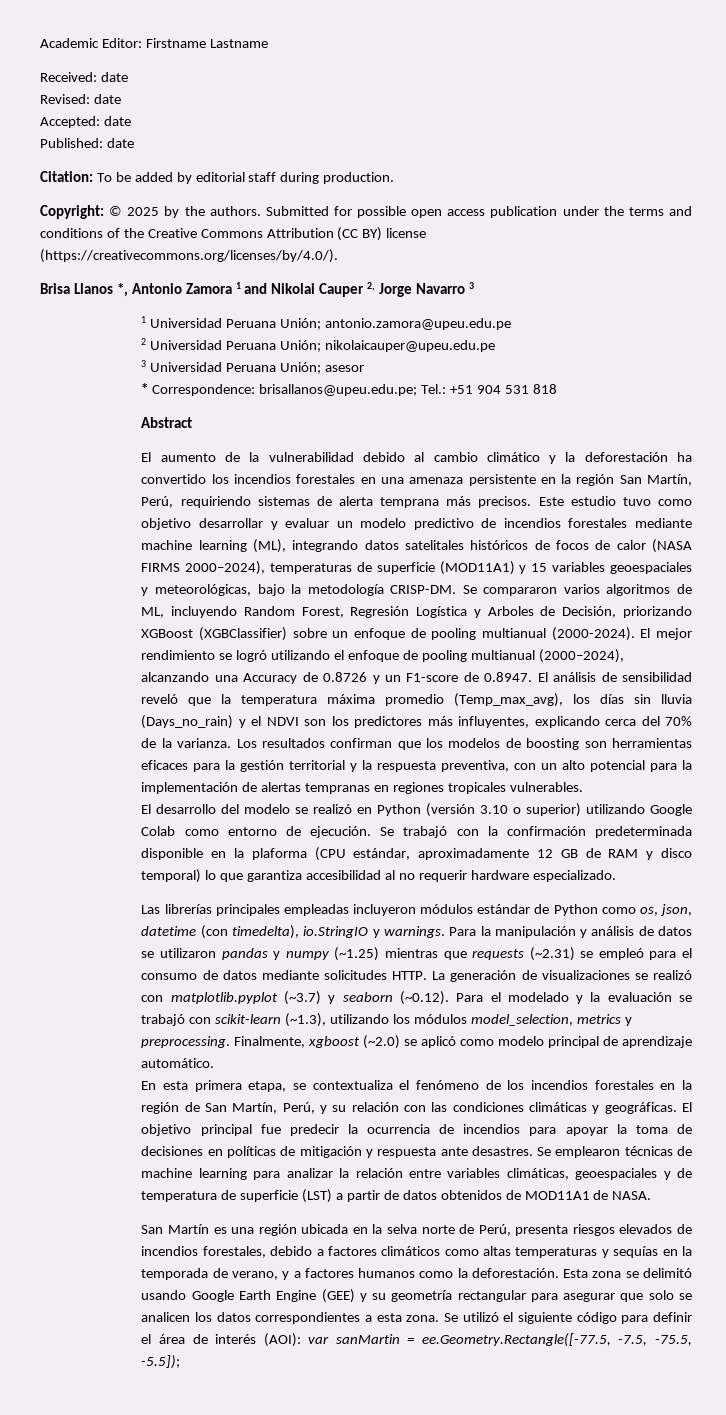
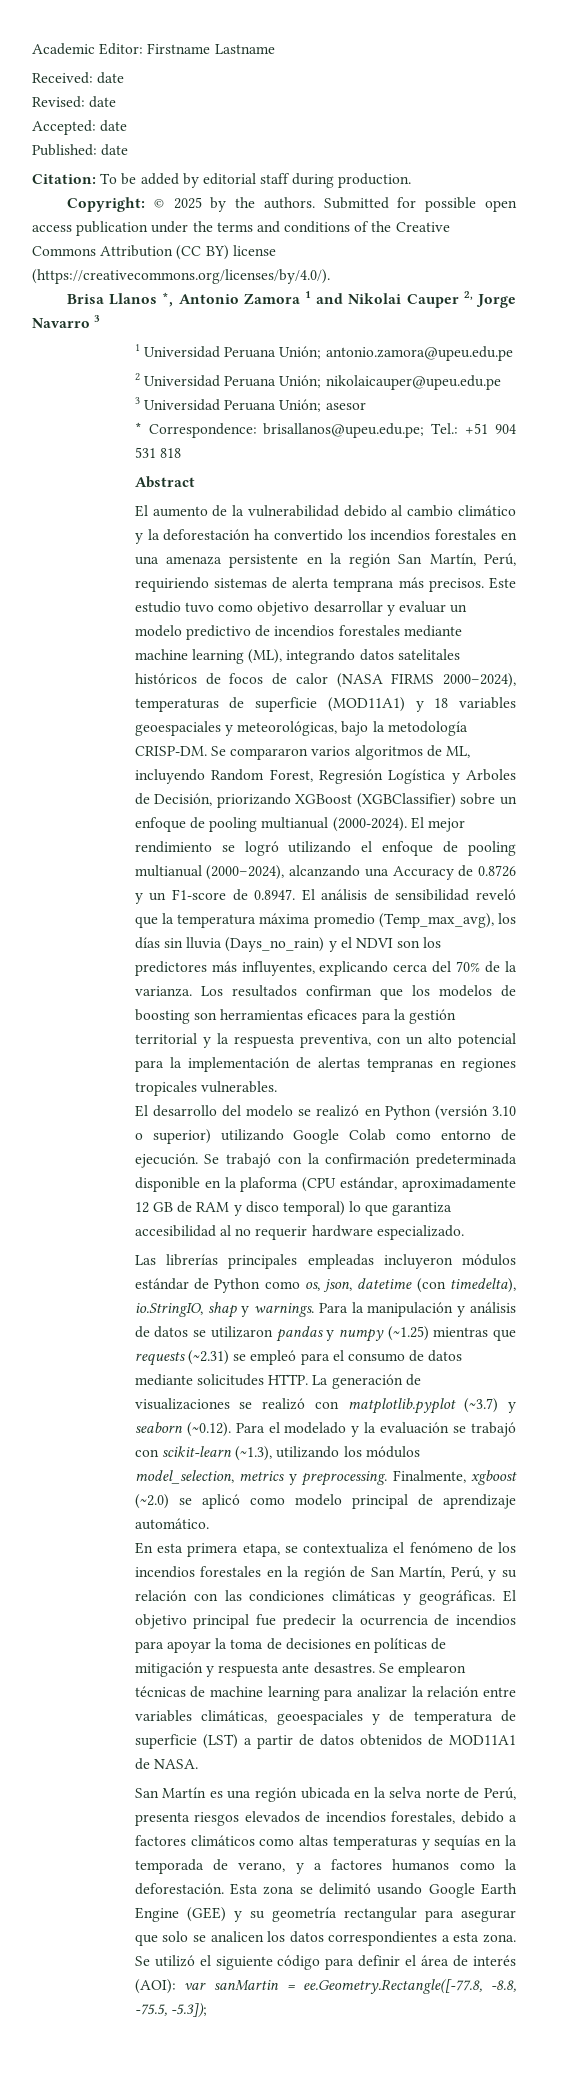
- Este estudio tuvo como objetivo desarrollar y evaluar un modelo predictivo de incendios forestales mediante machine learning (ML), integrando datos satelitales históricos de focos de calor (NASA FIRMS 2000–2024), temperaturas de superficie (MOD11A1) y 15 variables geoespaciales y meteorológicas, bajo la metodología CRISP-DM.
+ Este estudio tuvo como objetivo desarrollar y evaluar un modelo predictivo de incendios forestales mediante machine learning (ML), integrando datos satelitales históricos de focos de calor (NASA FIRMS 2000–2024), temperaturas de superficie (MOD11A1) y 18 variables geoespaciales y meteorológicas, bajo la metodología CRISP-DM.
- Las librerías principales empleadas incluyeron módulos estándar de Python como os, json, datetime (con timedelta), io.StringIO y warnings.
+ Las librerías principales empleadas incluyeron módulos estándar de Python como os, json, datetime (con timedelta), io.StringIO, shap y warnings.
- Se utilizó el siguiente código para definir el área de interés (AOI): var sanMartin = ee.Geometry.Rectangle([-77.5, -7.5, -75.5, -5.5]);
+ Se utilizó el siguiente código para definir el área de interés (AOI): var sanMartin = ee.Geometry.Rectangle([-77.8, -8.8, -75.5, -5.3]);

